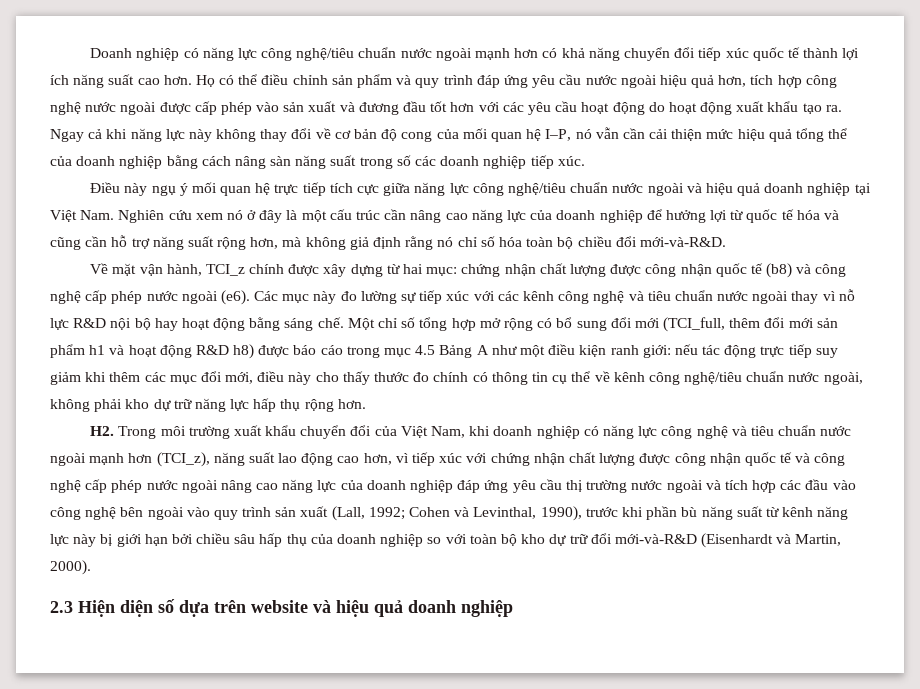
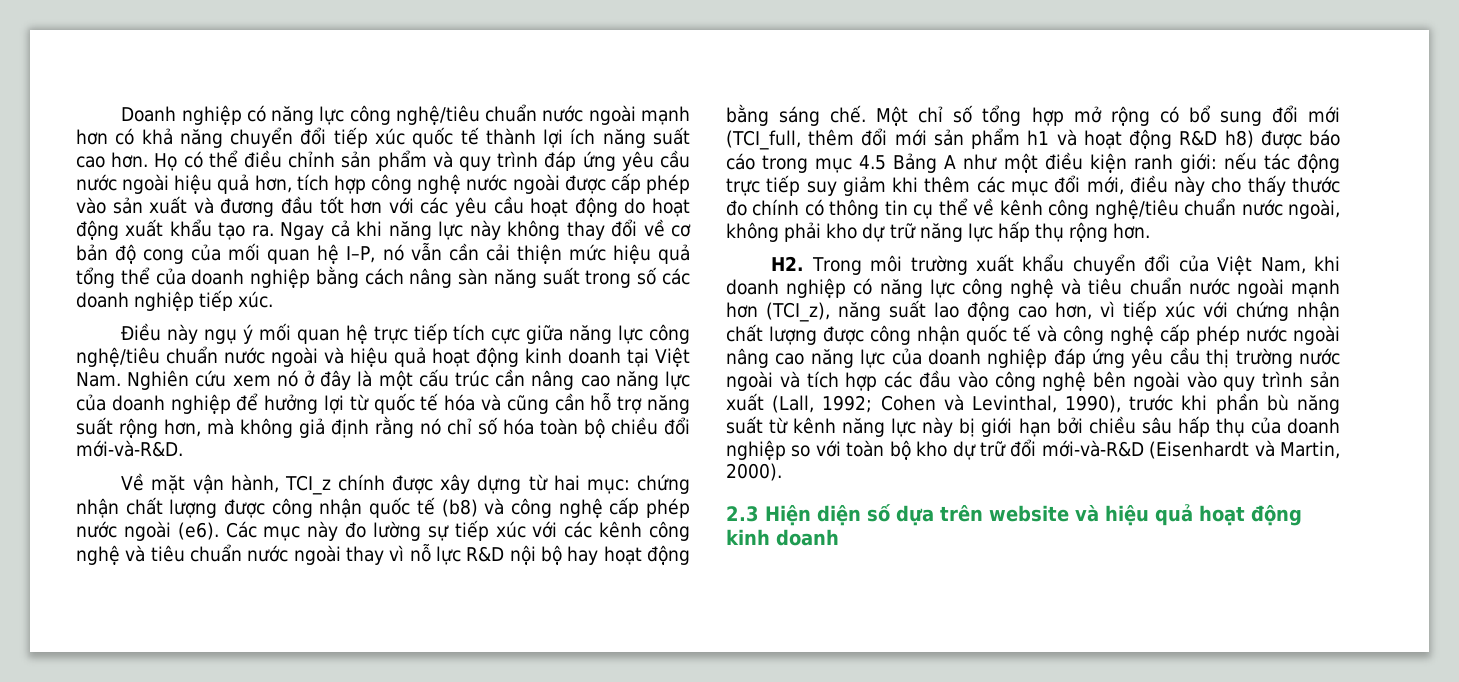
- Điều này ngụ ý mối quan hệ trực tiếp tích cực giữa năng lực công nghệ/tiêu chuẩn nước ngoài và hiệu quả doanh nghiệp tại Việt Nam. Nghiên cứu xem nó ở đây là một cấu trúc cần nâng cao năng lực của doanh nghiệp để hưởng lợi từ quốc tế hóa và cũng cần hỗ trợ năng suất rộng hơn, mà không giả định rằng nó chỉ số hóa toàn bộ chiều đổi mới-và-R&D.
+ Điều này ngụ ý mối quan hệ trực tiếp tích cực giữa năng lực công nghệ/tiêu chuẩn nước ngoài và hiệu quả hoạt động kinh doanh tại Việt Nam. Nghiên cứu xem nó ở đây là một cấu trúc cần nâng cao năng lực của doanh nghiệp để hưởng lợi từ quốc tế hóa và cũng cần hỗ trợ năng suất rộng hơn, mà không giả định rằng nó chỉ số hóa toàn bộ chiều đổi mới-và-R&D.
- 2.3 Hiện diện số dựa trên website và hiệu quả doanh nghiệp
+ 2.3 Hiện diện số dựa trên website và hiệu quả hoạt động kinh doanh

